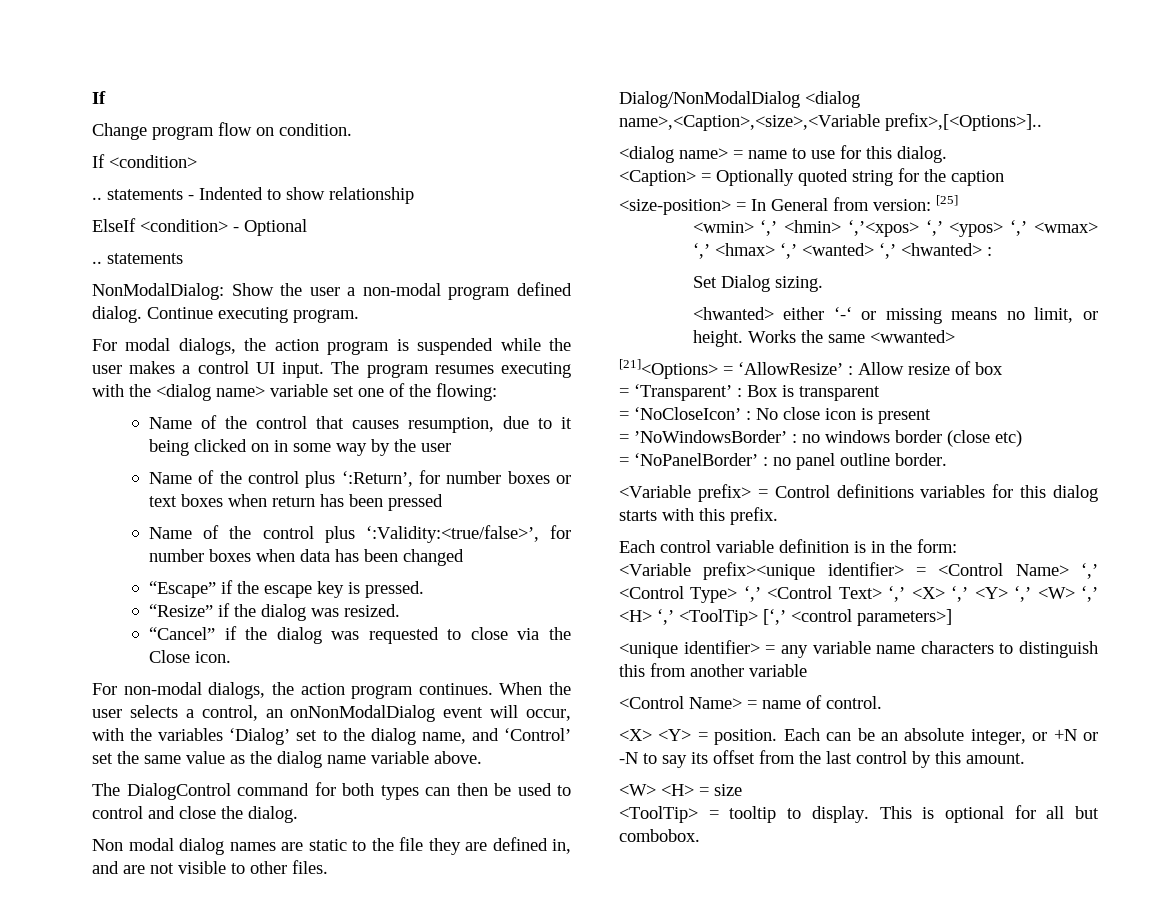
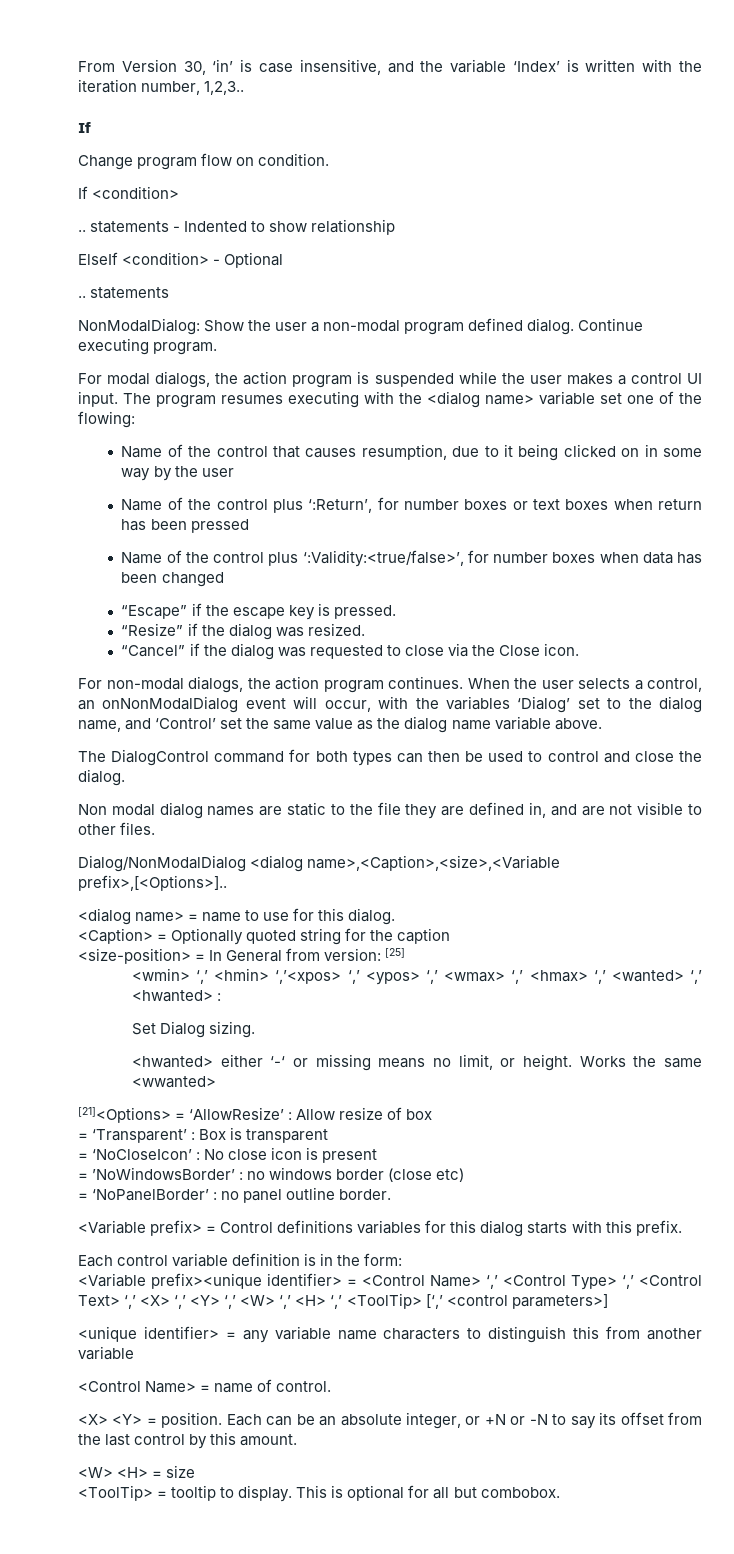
+ From Version 30, ‘in’ is case insensitive, and the variable ‘Index’ is written with the iteration number, 1,2,3..

